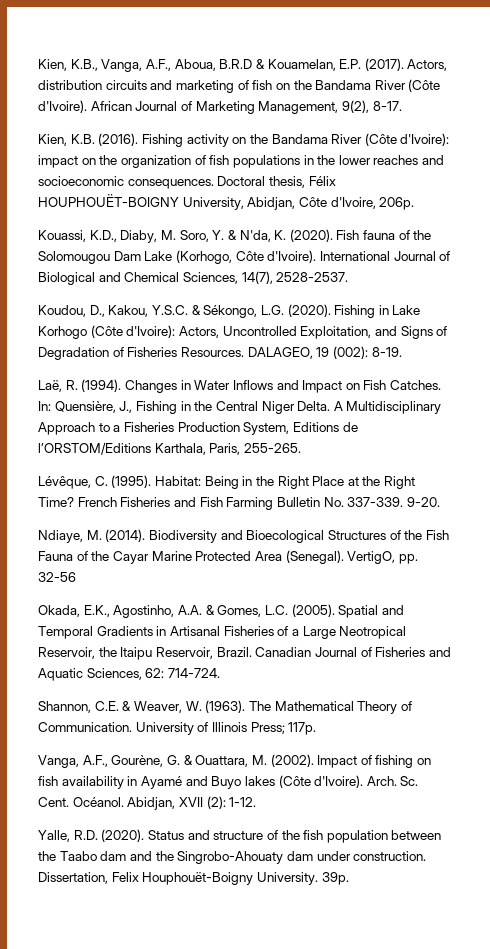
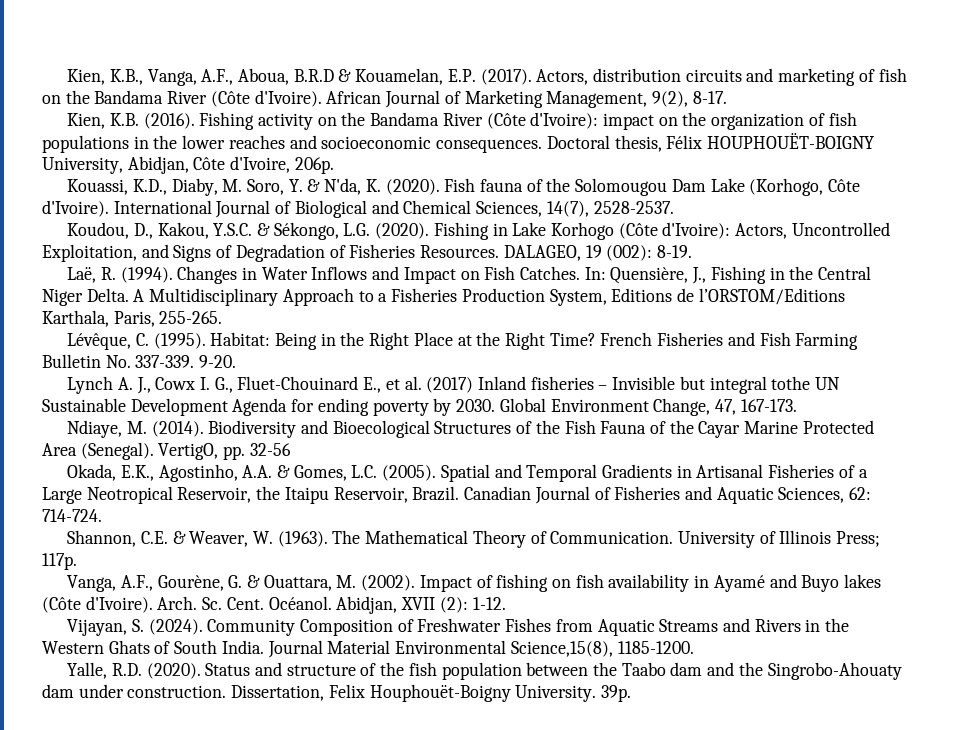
+ Lynch A. J., Cowx I. G., Fluet-Chouinard E., et al. (2017) Inland fisheries – Invisible but integral tothe UN Sustainable Development Agenda for ending poverty by 2030. Global Environment Change, 47, 167-173.
+ Vijayan, S. (2024). Community Composition of Freshwater Fishes from Aquatic Streams and Rivers in the Western Ghats of South India. Journal Material Environmental Science,15(8), 1185-1200.

